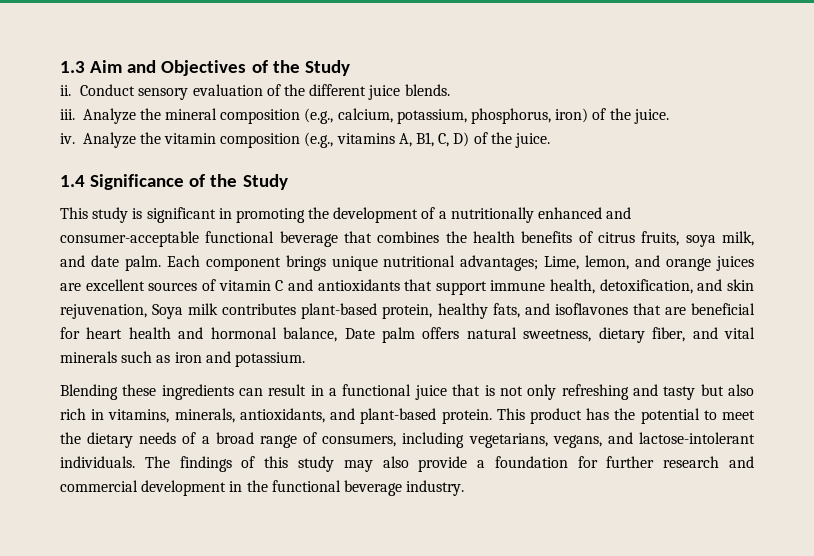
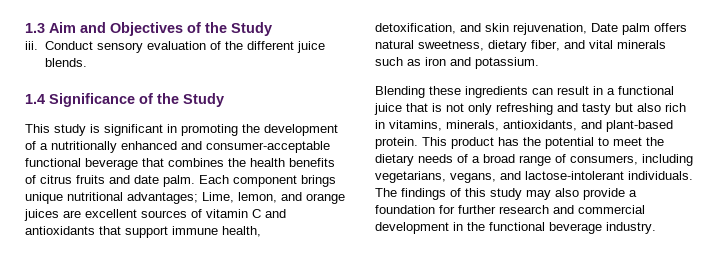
- ii.
+ iii.
- iii. Analyze the mineral composition (e.g., calcium, potassium, phosphorus, iron) of the juice.
- iv. Analyze the vitamin composition (e.g., vitamins A, B1, C, D) of the juice.
- This study is significant in promoting the development of a nutritionally enhanced and consumer-acceptable functional beverage that combines the health benefits of citrus fruits, soya milk, and date palm.
+ This study is significant in promoting the development of a nutritionally enhanced and consumer-acceptable functional beverage that combines the health benefits of citrus fruits and date palm.
- Each component brings unique nutritional advantages; Lime, lemon, and orange juices are excellent sources of vitamin C and antioxidants that support immune health, detoxification, and skin rejuvenation, Soya milk contributes plant-based protein, healthy fats, and isoflavones that are beneficial for heart health and hormonal balance, Date palm offers natural sweetness, dietary fiber, and vital minerals such as iron and potassium.
+ Each component brings unique nutritional advantages; Lime, lemon, and orange juices are excellent sources of vitamin C and antioxidants that support immune health, detoxification, and skin rejuvenation, Date palm offers natural sweetness, dietary fiber, and vital minerals such as iron and potassium.

